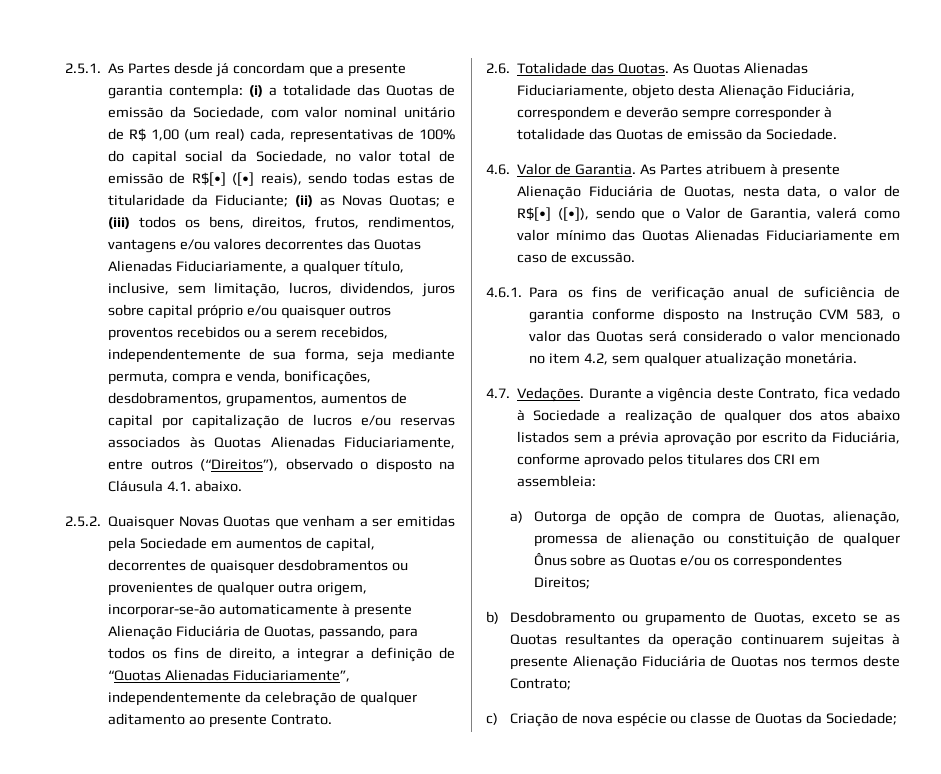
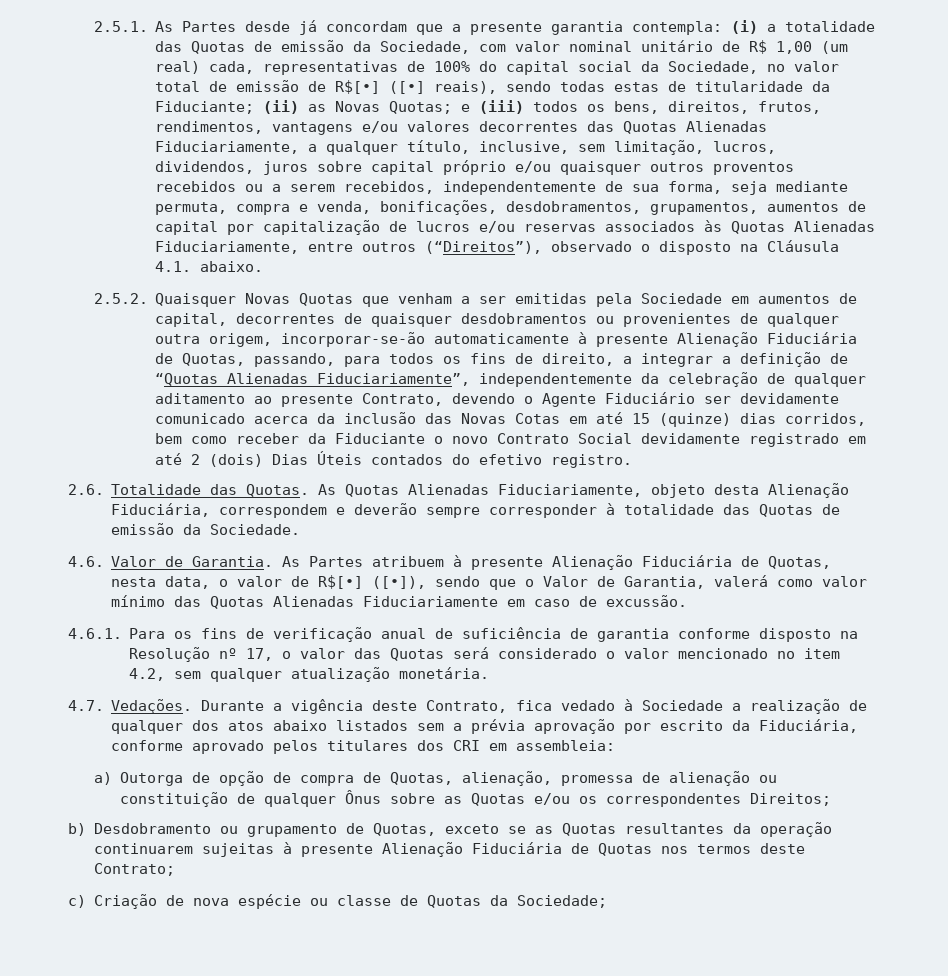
- 2.5.2. Quaisquer Novas Quotas que venham a ser emitidas pela Sociedade em aumentos de capital, decorrentes de quaisquer desdobramentos ou provenientes de qualquer outra origem, incorporar-se-ão automaticamente à presente Alienação Fiduciária de Quotas, passando, para todos os fins de direito, a integrar a definição de “Quotas Alienadas Fiduciariamente”, independentemente da celebração de qualquer aditamento ao presente Contrato.
+ 2.5.2. Quaisquer Novas Quotas que venham a ser emitidas pela Sociedade em aumentos de capital, decorrentes de quaisquer desdobramentos ou provenientes de qualquer outra origem, incorporar-se-ão automaticamente à presente Alienação Fiduciária de Quotas, passando, para todos os fins de direito, a integrar a definição de “Quotas Alienadas Fiduciariamente”, independentemente da celebração de qualquer aditamento ao presente Contrato, devendo o Agente Fiduciário ser devidamente comunicado acerca da inclusão das Novas Cotas em até 15 (quinze) dias corridos, bem como receber da Fiduciante o novo Contrato Social devidamente registrado em até 2 (dois) Dias Úteis contados do efetivo registro.
- 4.6.1. Para os fins de verificação anual de suficiência de garantia conforme disposto na Instrução CVM 583, o valor das Quotas será considerado o valor mencionado no item 4.2, sem qualquer atualização monetária.
+ 4.6.1. Para os fins de verificação anual de suficiência de garantia conforme disposto na Resolução nº 17, o valor das Quotas será considerado o valor mencionado no item 4.2, sem qualquer atualização monetária.

